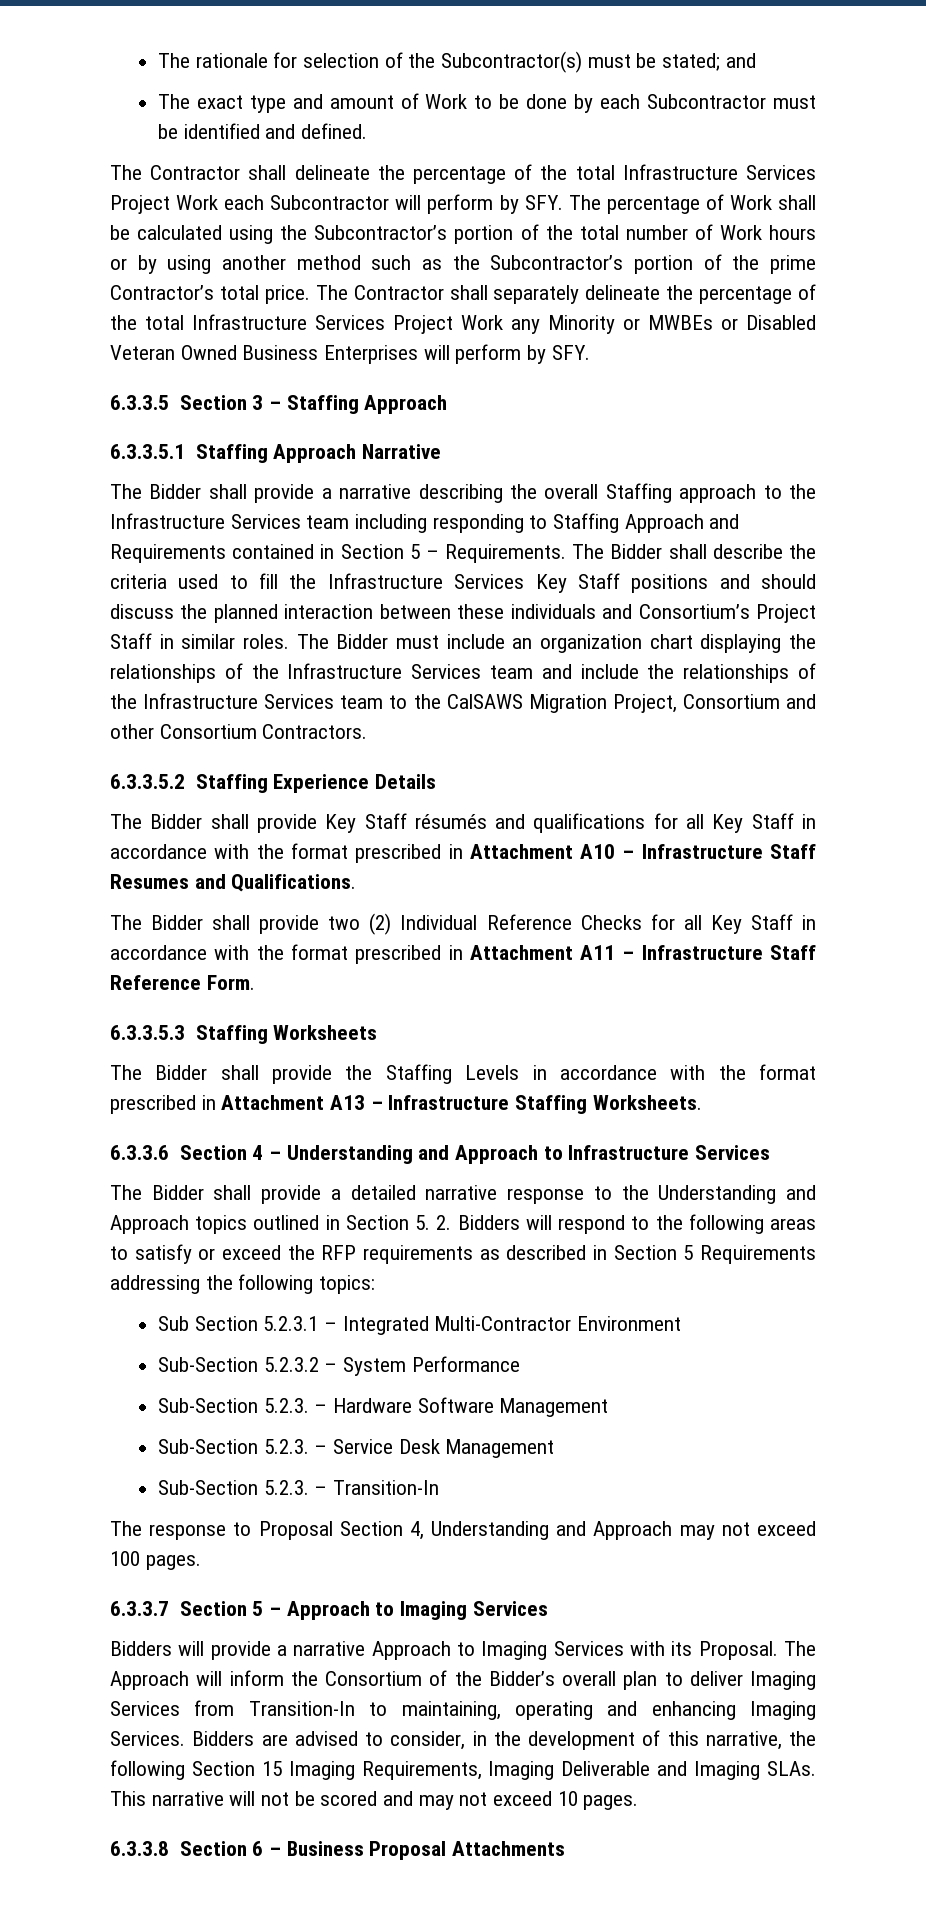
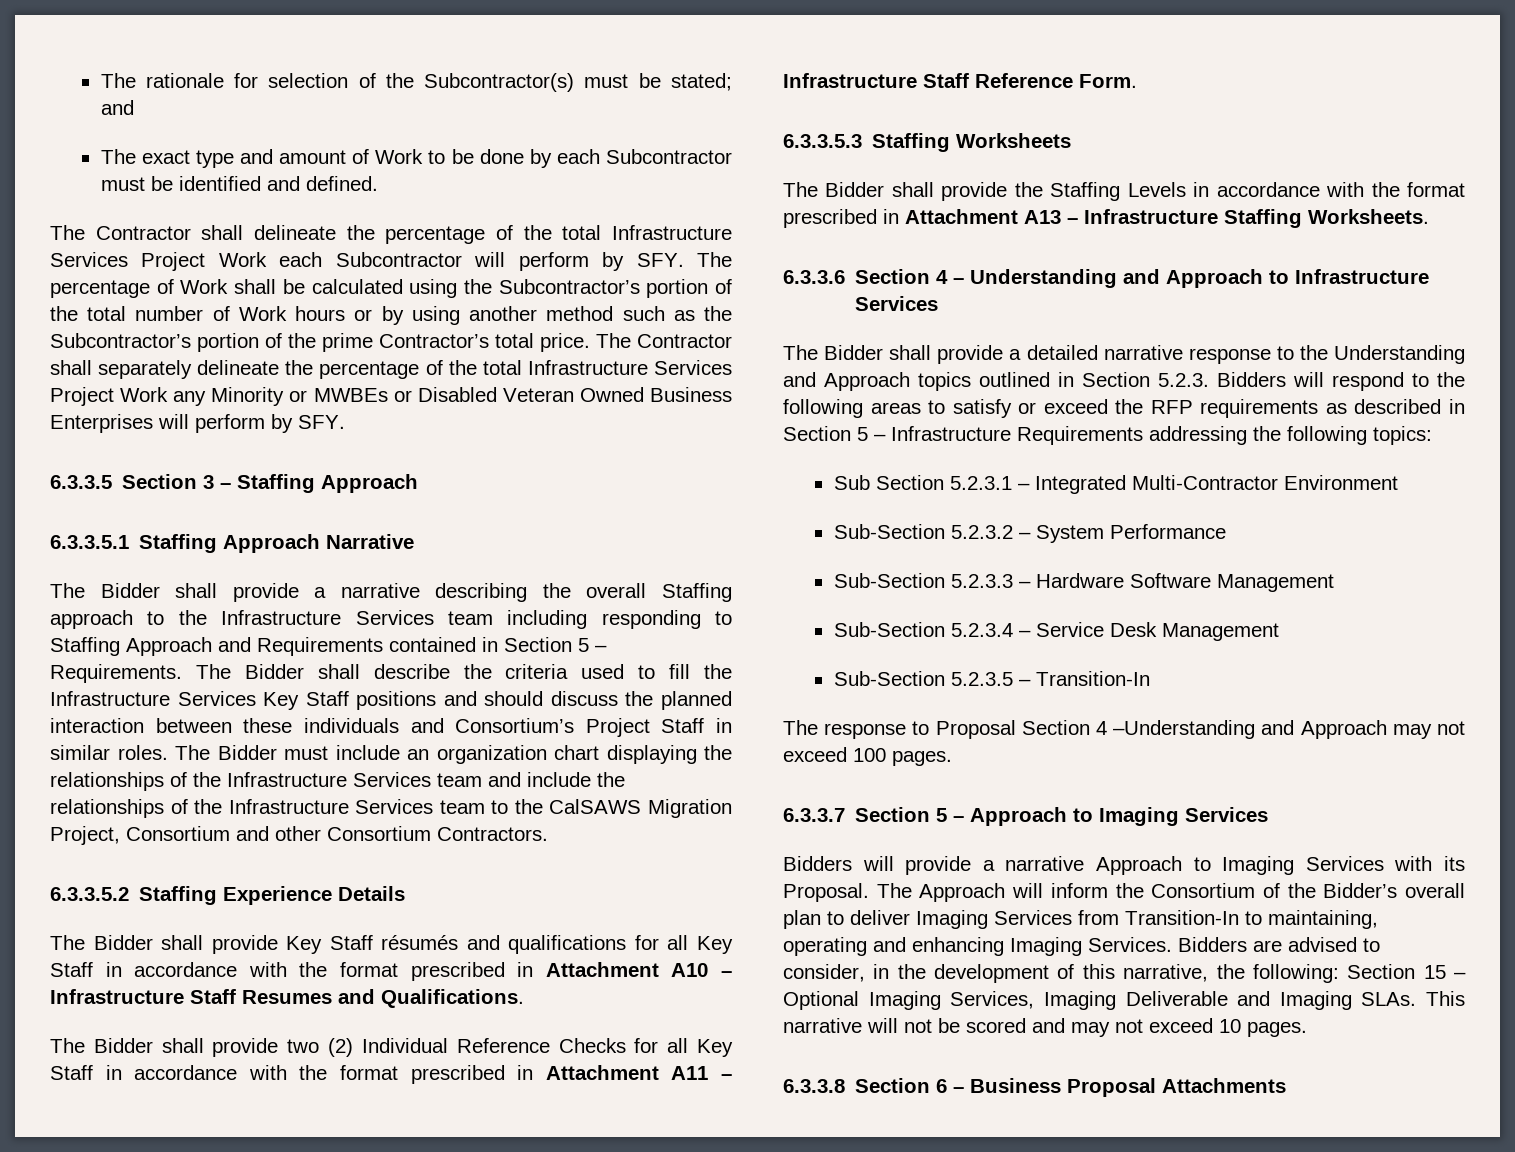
- The Bidder shall provide a detailed narrative response to the Understanding and Approach topics outlined in Section 5. 2. Bidders will respond to the following areas to satisfy or exceed the RFP requirements as described in Section 5 Requirements addressing the following topics:
+ The Bidder shall provide a detailed narrative response to the Understanding and Approach topics outlined in Section 5.2.3. Bidders will respond to the following areas to satisfy or exceed the RFP requirements as described in Section 5 – Infrastructure Requirements addressing the following topics:
- Sub-Section 5.2.3. – Hardware Software Management
+ Sub-Section 5.2.3.3 – Hardware Software Management
- Sub-Section 5.2.3. – Service Desk Management
+ Sub-Section 5.2.3.4 – Service Desk Management
- Sub-Section 5.2.3. – Transition-In
+ Sub-Section 5.2.3.5 – Transition-In
- The response to Proposal Section 4, Understanding and Approach may not exceed 100 pages.
+ The response to Proposal Section 4 –Understanding and Approach may not exceed 100 pages.
- Bidders are advised to consider, in the development of this narrative, the following Section 15 Imaging Requirements, Imaging Deliverable and Imaging SLAs.
+ Bidders are advised to consider, in the development of this narrative, the following: Section 15 – Optional Imaging Services, Imaging Deliverable and Imaging SLAs.

